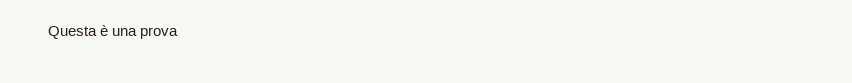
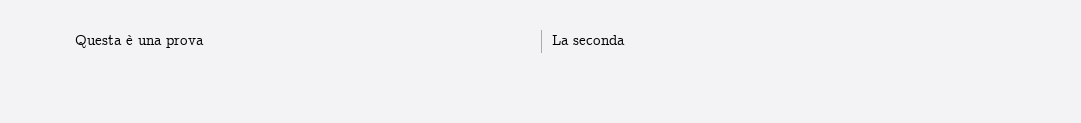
+ La seconda

